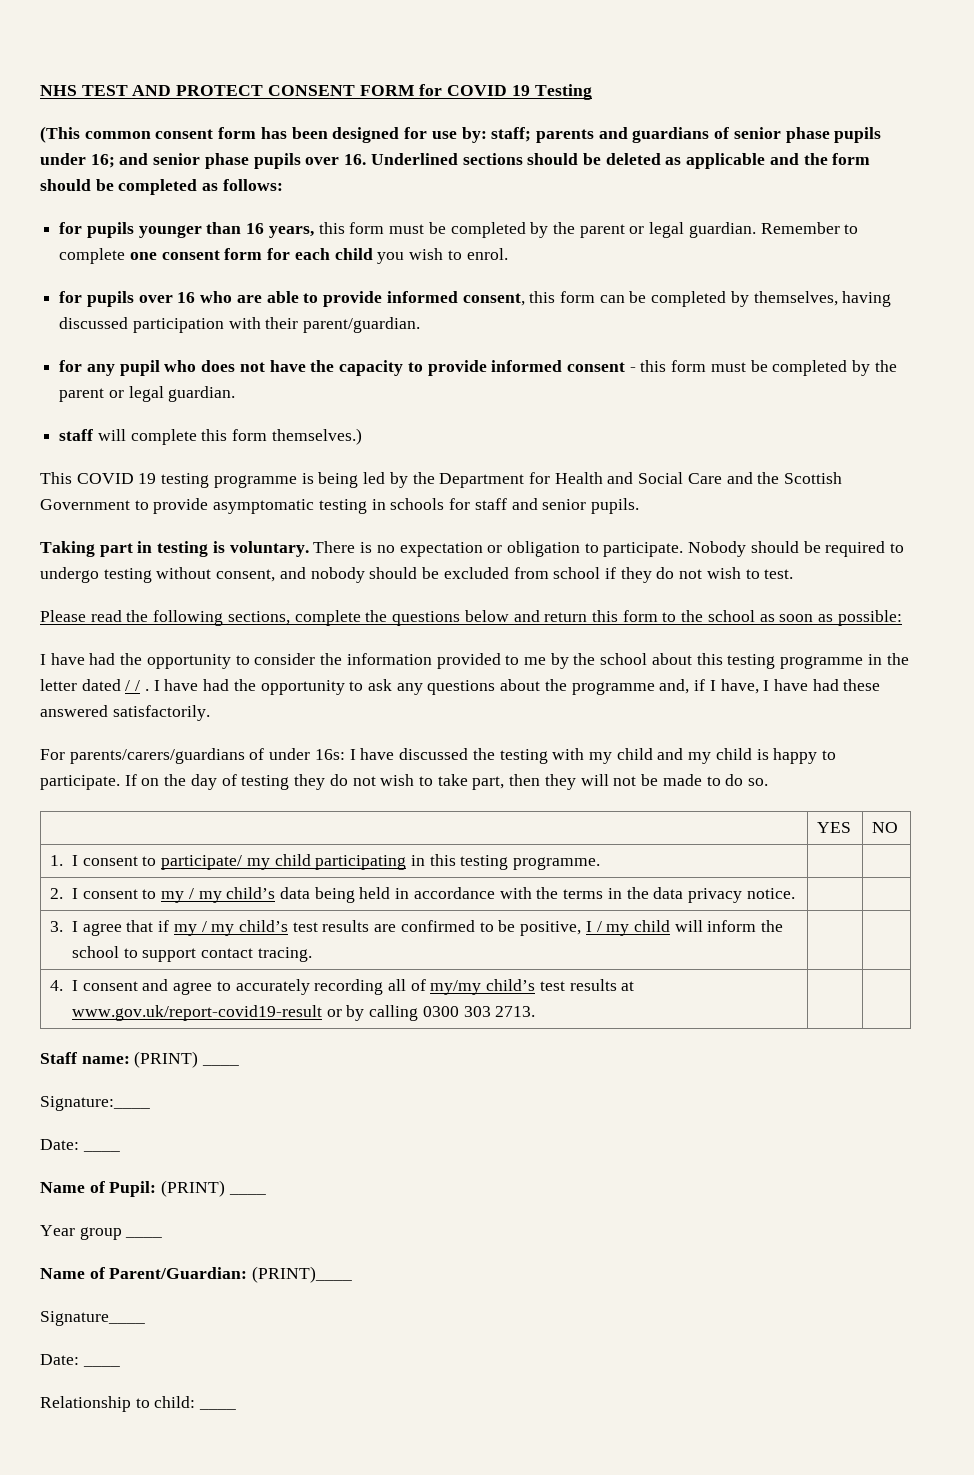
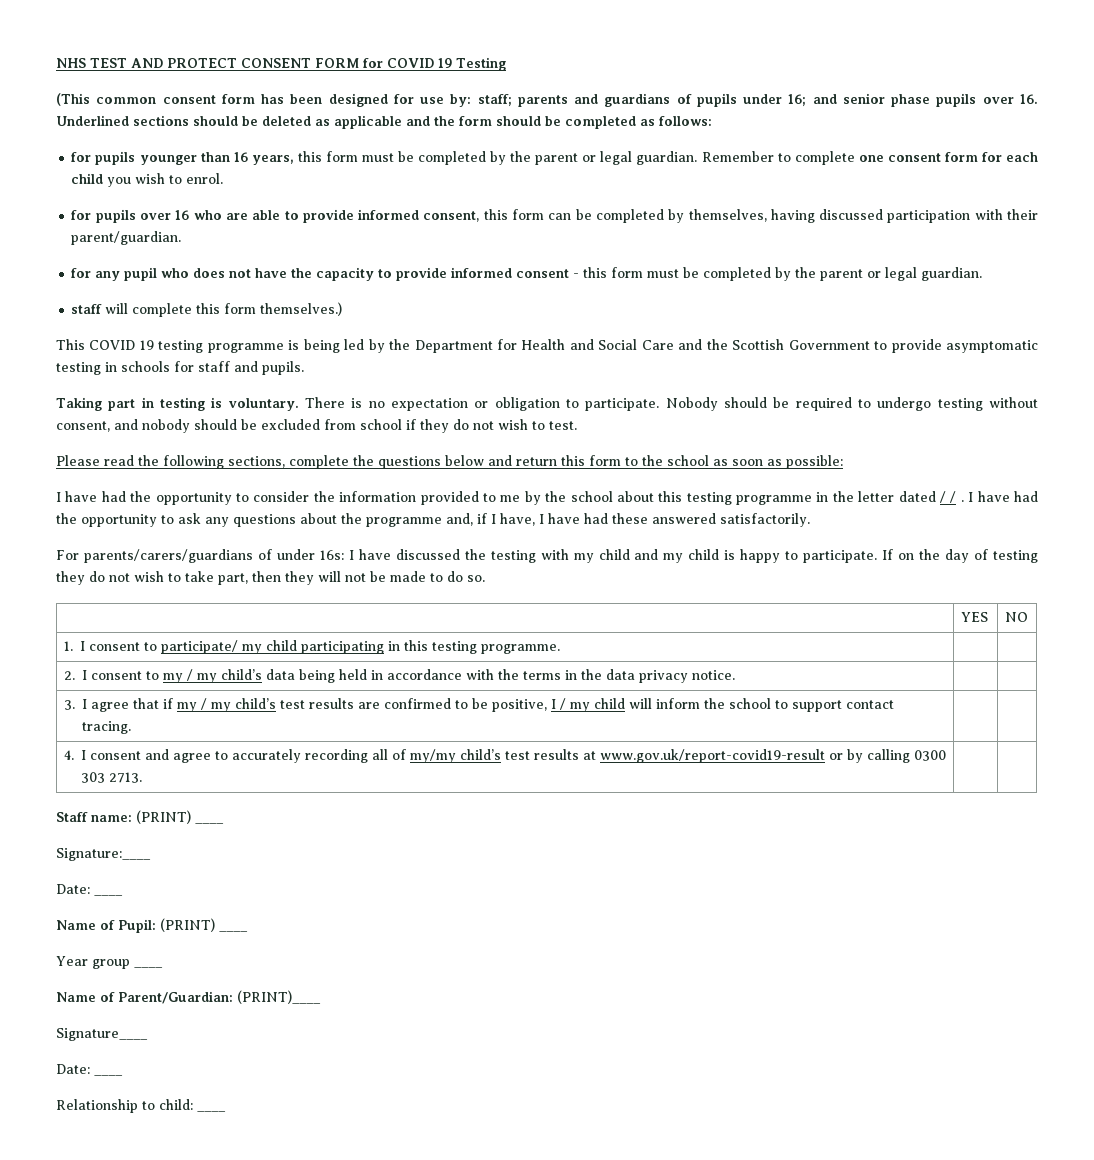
- (This common consent form has been designed for use by: staff; parents and guardians of senior phase pupils under 16; and senior phase pupils over 16. Underlined sections should be deleted as applicable and the form should be completed as follows:
+ (This common consent form has been designed for use by: staff; parents and guardians of pupils under 16; and senior phase pupils over 16. Underlined sections should be deleted as applicable and the form should be completed as follows:
- This COVID 19 testing programme is being led by the Department for Health and Social Care and the Scottish Government to provide asymptomatic testing in schools for staff and senior pupils.
+ This COVID 19 testing programme is being led by the Department for Health and Social Care and the Scottish Government to provide asymptomatic testing in schools for staff and pupils.

